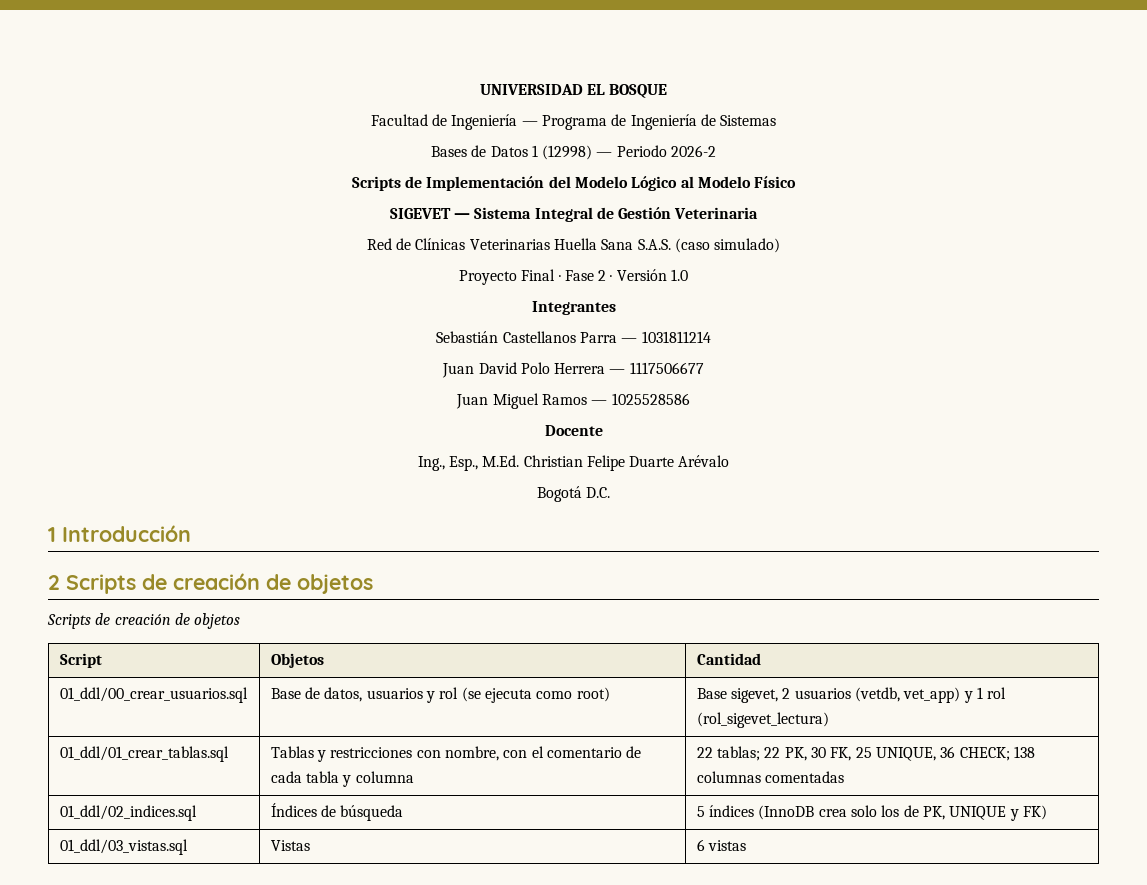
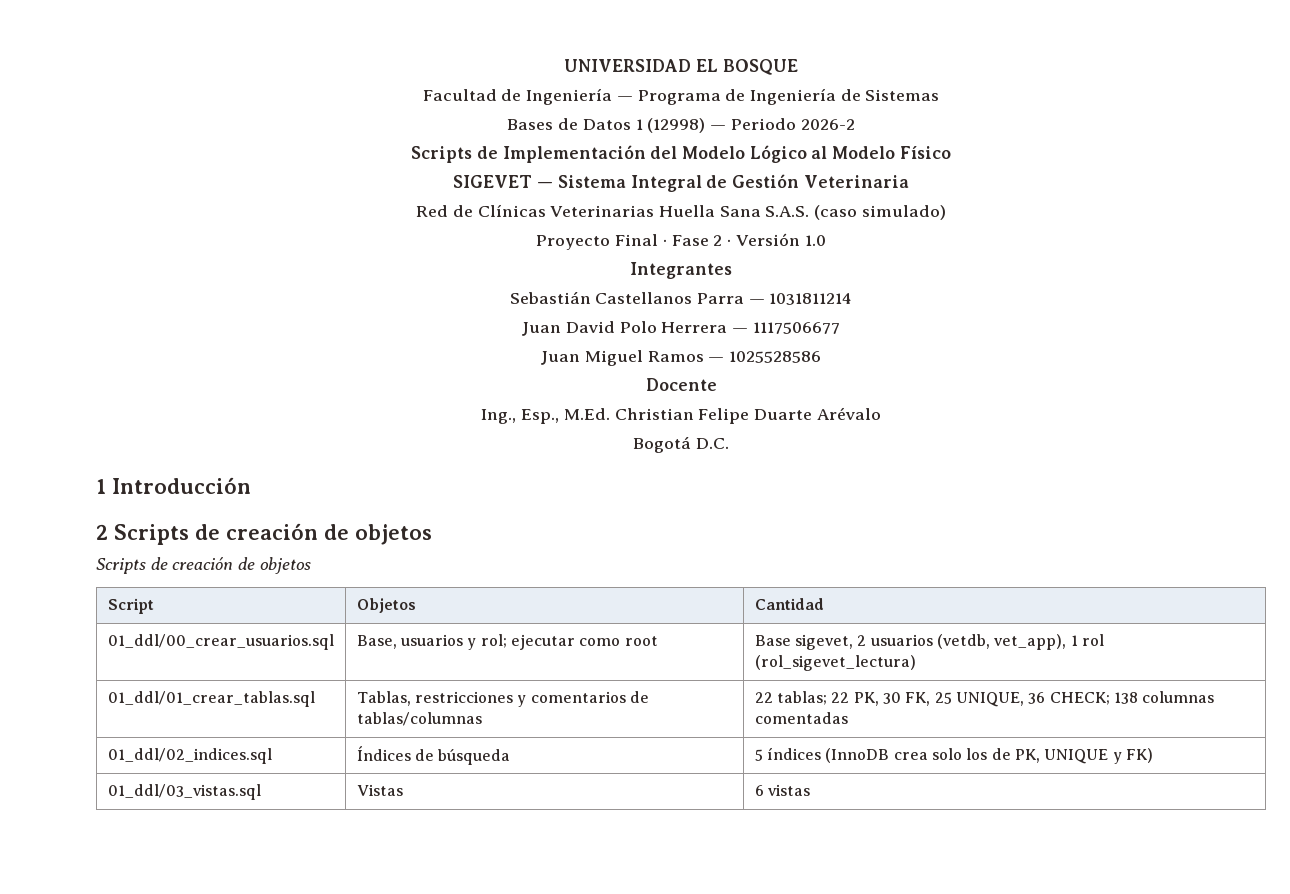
- 01_ddl/00_crear_usuarios.sql | Base de datos, usuarios y rol (se ejecuta como root) | Base sigevet, 2 usuarios (vetdb, vet_app) y 1 rol (rol_sigevet_lectura)
+ 01_ddl/00_crear_usuarios.sql | Base, usuarios y rol; ejecutar como root | Base sigevet, 2 usuarios (vetdb, vet_app), 1 rol (rol_sigevet_lectura)
- 01_ddl/01_crear_tablas.sql | Tablas y restricciones con nombre, con el comentario de cada tabla y columna | 22 tablas; 22 PK, 30 FK, 25 UNIQUE, 36 CHECK; 138 columnas comentadas
+ 01_ddl/01_crear_tablas.sql | Tablas, restricciones y comentarios de tablas/columnas | 22 tablas; 22 PK, 30 FK, 25 UNIQUE, 36 CHECK; 138 columnas comentadas

